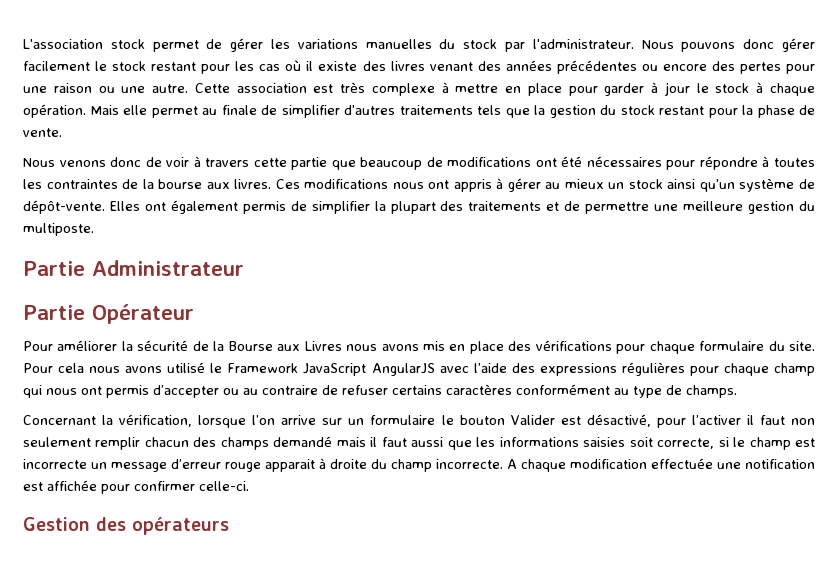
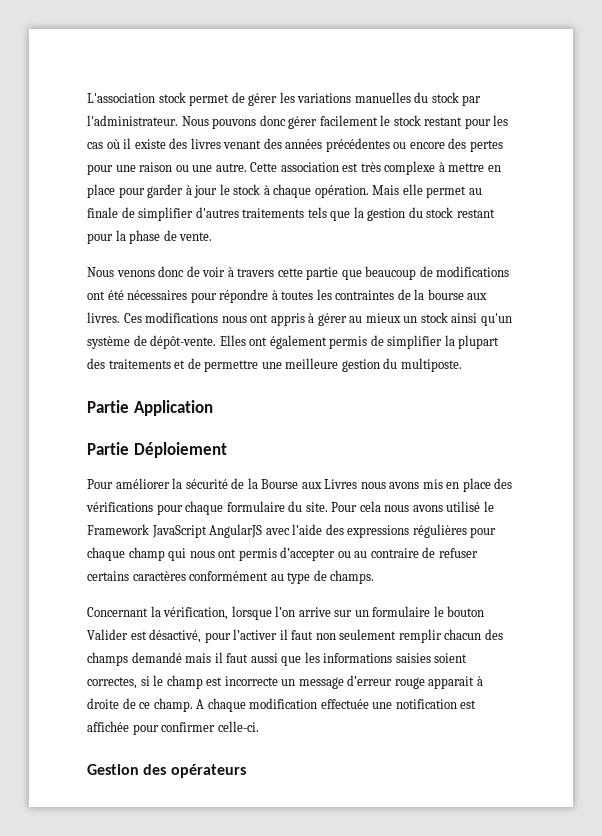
- Partie Administrateur
- Partie Opérateur
+ Partie Application
+ Partie Déploiement
- Concernant la vérification, lorsque l’on arrive sur un formulaire le bouton Valider est désactivé, pour l’activer il faut non seulement remplir chacun des champs demandé mais il faut aussi que les informations saisies soit correcte, si le champ est incorrecte un message d’erreur rouge apparait à droite du champ incorrecte.
+ Concernant la vérification, lorsque l’on arrive sur un formulaire le bouton Valider est désactivé, pour l’activer il faut non seulement remplir chacun des champs demandé mais il faut aussi que les informations saisies soient correctes, si le champ est incorrecte un message d’erreur rouge apparait à droite de ce champ.

